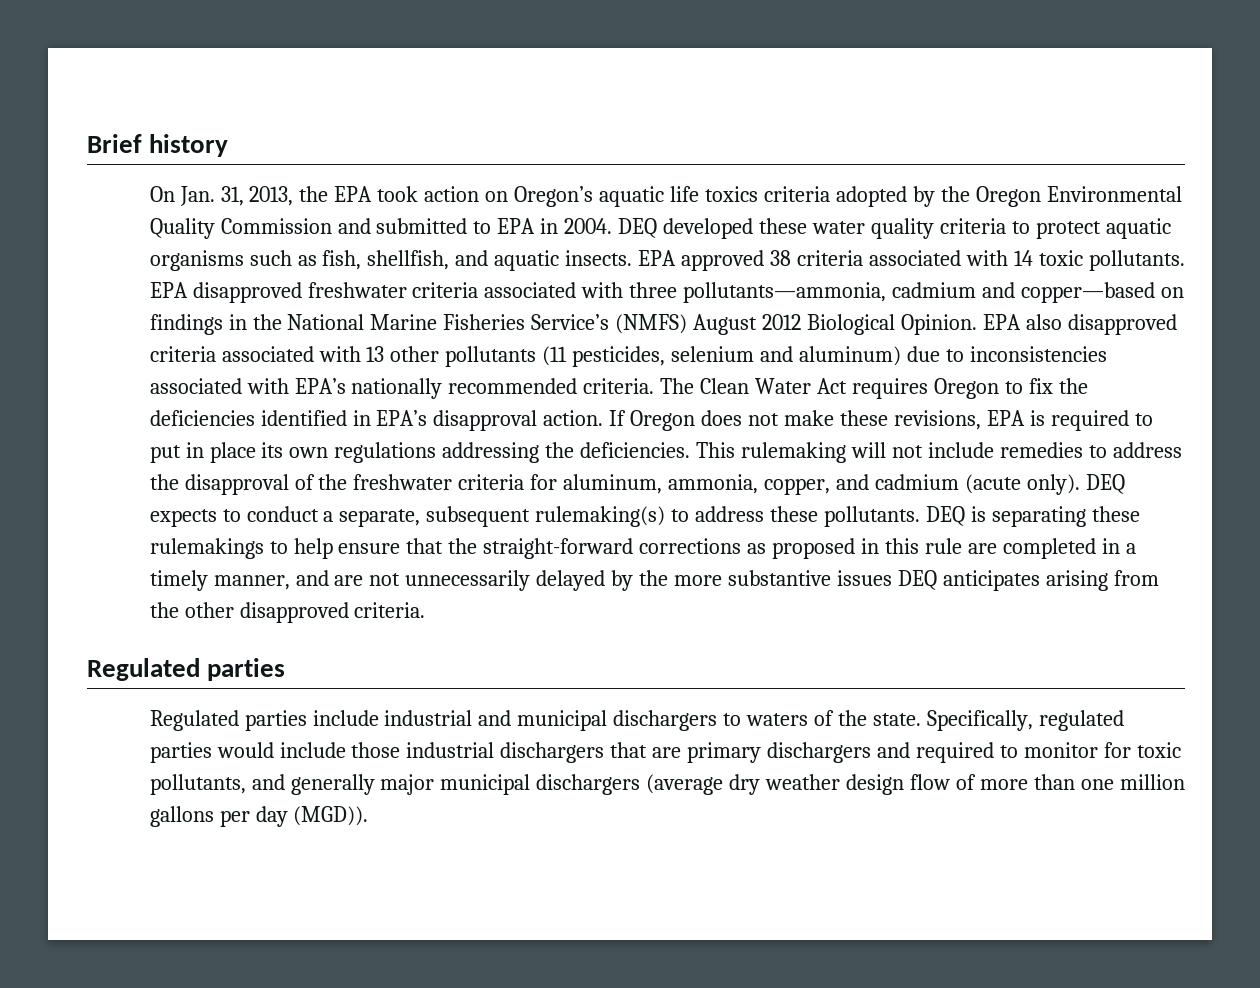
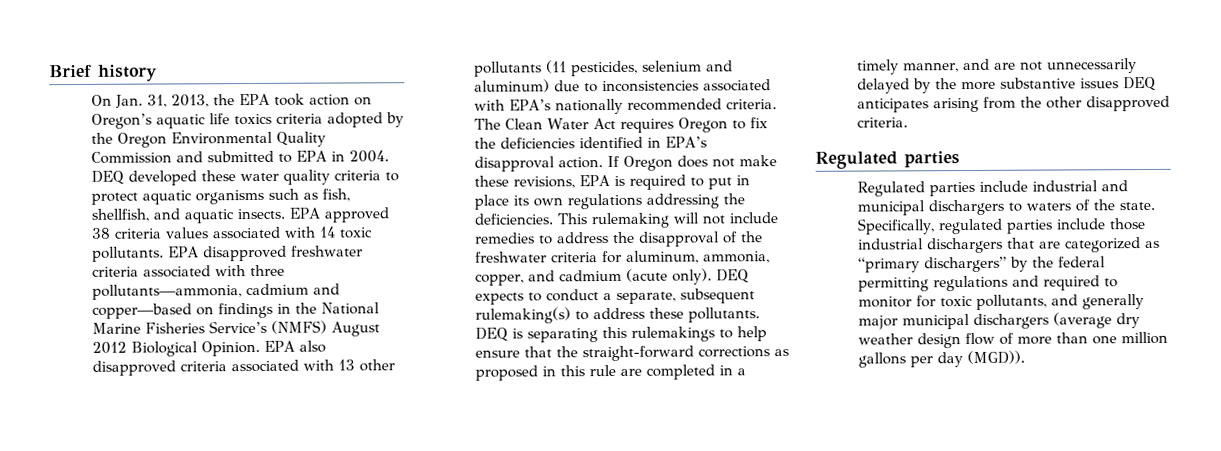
- EPA approved 38 criteria associated with 14 toxic pollutants.
+ EPA approved 38 criteria values associated with 14 toxic pollutants.
- DEQ is separating these rulemakings to help ensure that the straight-forward corrections as proposed in this rule are completed in a timely manner, and are not unnecessarily delayed by the more substantive issues DEQ anticipates arising from the other disapproved criteria.
+ DEQ is separating this rulemakings to help ensure that the straight-forward corrections as proposed in this rule are completed in a timely manner, and are not unnecessarily delayed by the more substantive issues DEQ anticipates arising from the other disapproved criteria.
- Specifically, regulated parties would include those industrial dischargers that are primary dischargers and required to monitor for toxic pollutants, and generally major municipal dischargers (average dry weather design flow of more than one million gallons per day (MGD)).
+ Specifically, regulated parties include those industrial dischargers that are categorized as “primary dischargers” by the federal permitting regulations and required to monitor for toxic pollutants, and generally major municipal dischargers (average dry weather design flow of more than one million gallons per day (MGD)).

